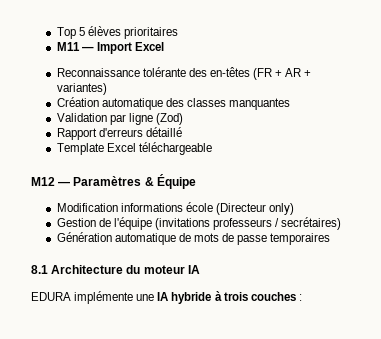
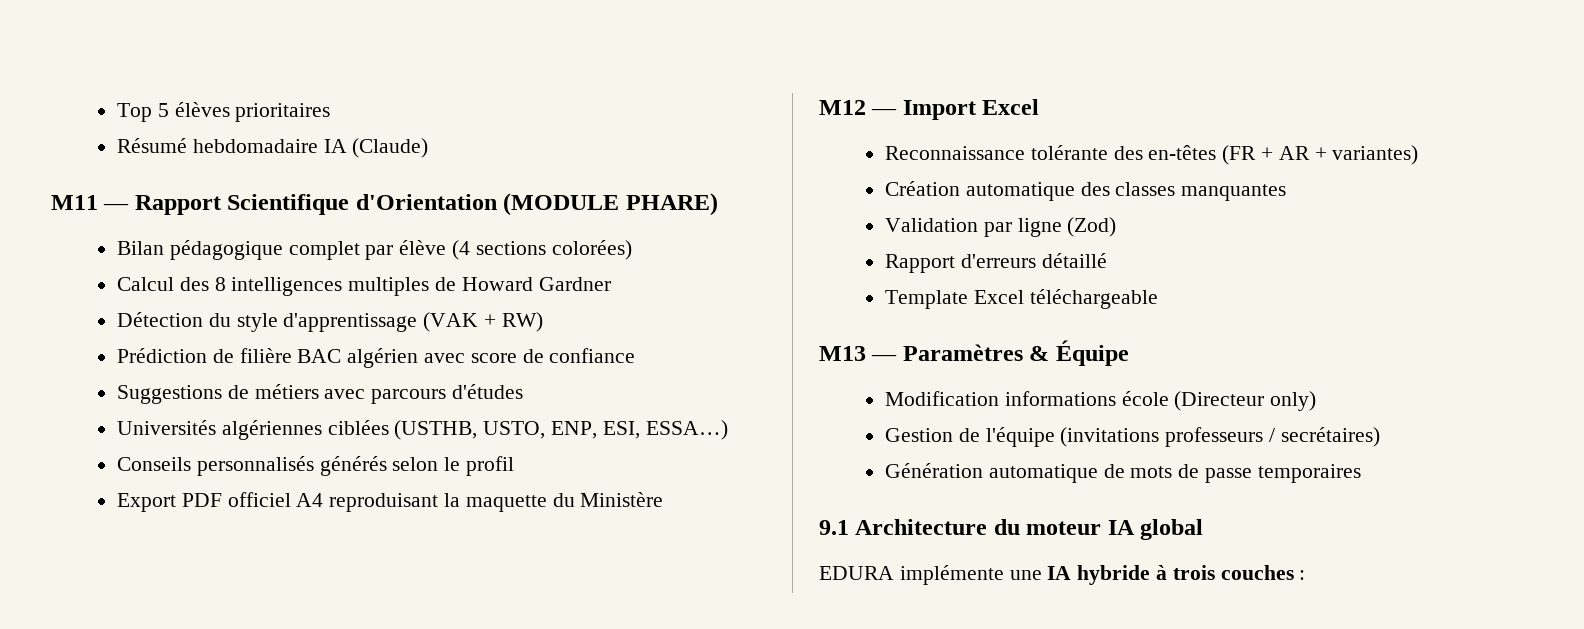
- M11 — Import Excel
+ Résumé hebdomadaire IA (Claude)
+ M11 — Rapport Scientifique d'Orientation (MODULE PHARE)
+ Bilan pédagogique complet par élève (4 sections colorées)
+ Calcul des 8 intelligences multiples de Howard Gardner
+ Détection du style d'apprentissage (VAK + RW)
+ Prédiction de filière BAC algérien avec score de confiance
+ Suggestions de métiers avec parcours d'études
+ Universités algériennes ciblées (USTHB, USTO, ENP, ESI, ESSA…)
+ Conseils personnalisés générés selon le profil
+ Export PDF officiel A4 reproduisant la maquette du Ministère
+ M12 — Import Excel
- M12 — Paramètres & Équipe
+ M13 — Paramètres & Équipe
- 8.1 Architecture du moteur IA
+ 9.1 Architecture du moteur IA global

